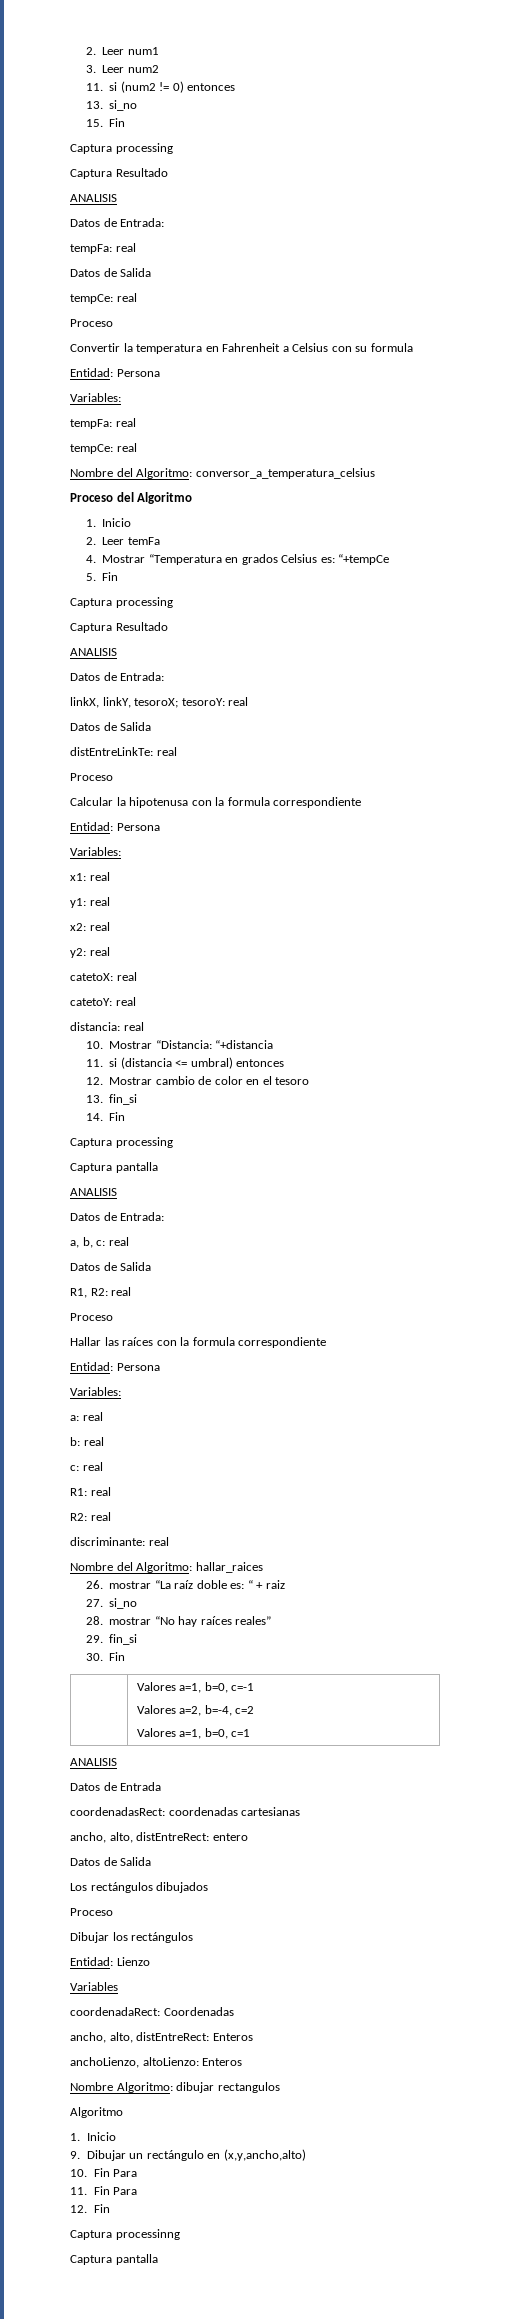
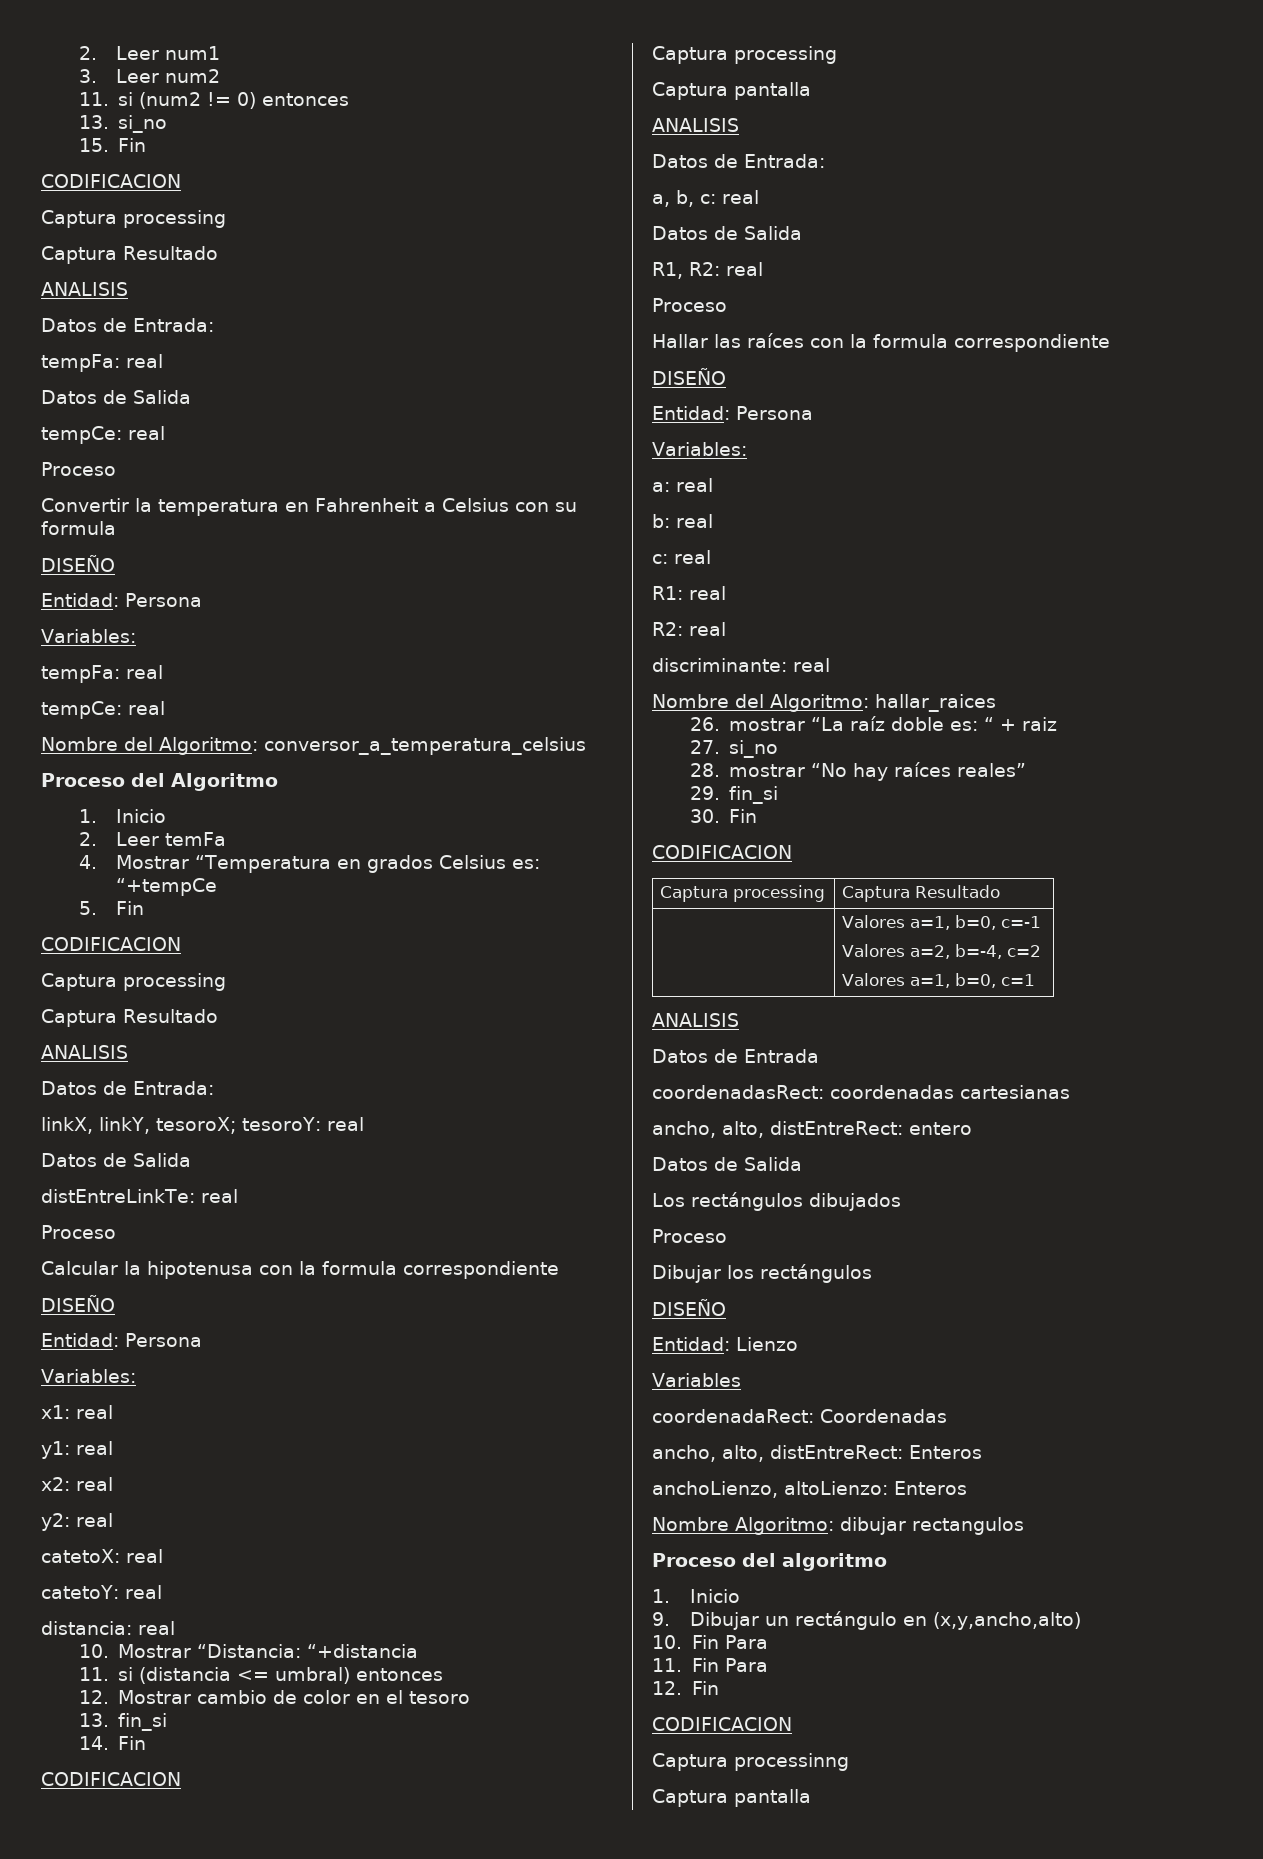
  15. Fin
+ CODIFICACION
  Convertir la temperatura en Fahrenheit a Celsius con su formula
+ DISEÑO
  5. Fin
+ CODIFICACION
  Calcular la hipotenusa con la formula correspondiente
+ DISEÑO
  14. Fin
+ CODIFICACION
  Hallar las raíces con la formula correspondiente
+ DISEÑO
  30. Fin
+ CODIFICACION
+ Captura processing | Captura Resultado
  Dibujar los rectángulos
+ DISEÑO
  Nombre Algoritmo: dibujar rectangulos
- Algoritmo
+ Proceso del algoritmo
  12. Fin
+ CODIFICACION

